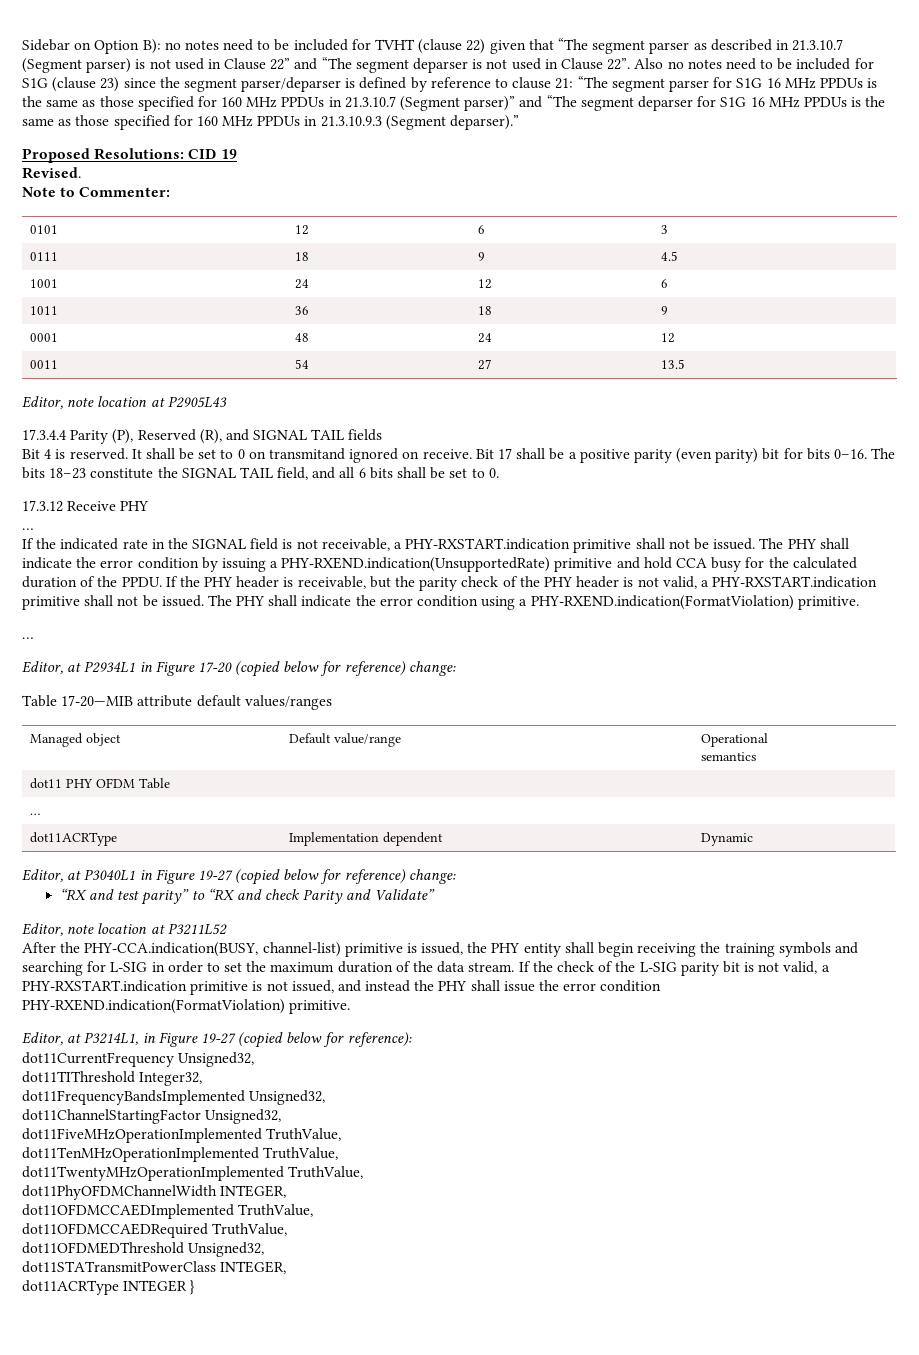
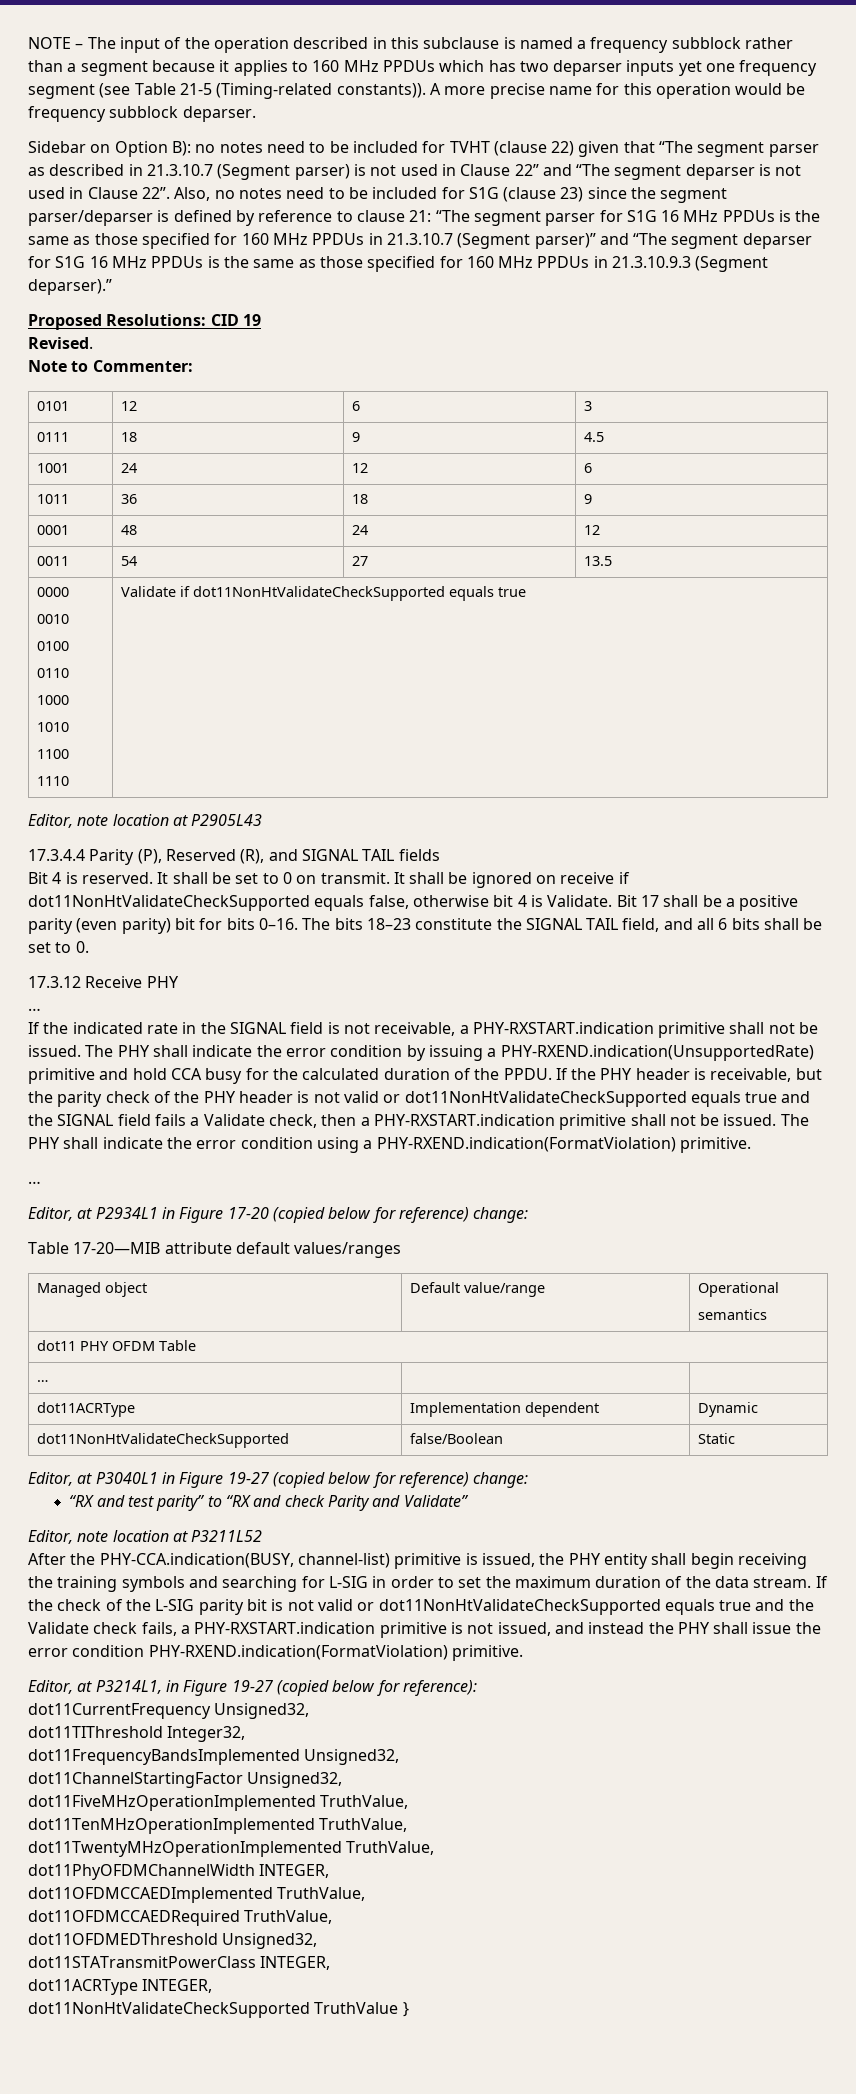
+ NOTE – The input of the operation described in this subclause is named a frequency subblock rather than a segment because it applies to 160 MHz PPDUs which has two deparser inputs yet one frequency segment (see Table 21-5 (Timing-related constants)). A more precise name for this operation would be frequency subblock deparser.
- Also no notes need to be included for S1G (clause 23) since the segment parser/deparser is defined by reference to clause 21:
+ Also, no notes need to be included for S1G (clause 23) since the segment parser/deparser is defined by reference to clause 21:
+ 0000
+ 0010
+ 0100
+ 0110
+ 1000
+ 1010
+ 1100
+ 1110 | Validate if dot11NonHtValidateCheckSupported equals true
- It shall be set to 0 on transmitand ignored on receive.
+ It shall be set to 0 on transmit. It shall be ignored on receive if dot11NonHtValidateCheckSupported equals false, otherwise bit 4 is Validate.
- If the PHY header is receivable, but the parity check of the PHY header is not valid, a PHY-RXSTART.indication primitive shall not be issued.
+ If the PHY header is receivable, but the parity check of the PHY header is not valid or dot11NonHtValidateCheckSupported equals true and the SIGNAL field fails a Validate check, then a PHY-RXSTART.indication primitive shall not be issued.
+ dot11NonHtValidateCheckSupported | false/Boolean | Static
- If the check of the L-SIG parity bit is not valid, a PHY-RXSTART.indication primitive is not issued, and instead the PHY shall issue the error condition PHY-RXEND.indication(FormatViolation) primitive.
+ If the check of the L-SIG parity bit is not valid or dot11NonHtValidateCheckSupported equals true and the Validate check fails, a PHY-RXSTART.indication primitive is not issued, and instead the PHY shall issue the error condition PHY-RXEND.indication(FormatViolation) primitive.
- dot11ACRType INTEGER }
+ dot11ACRType INTEGER,
+ dot11NonHtValidateCheckSupported TruthValue }

